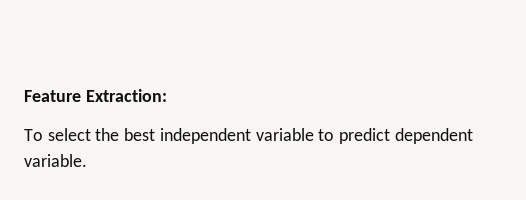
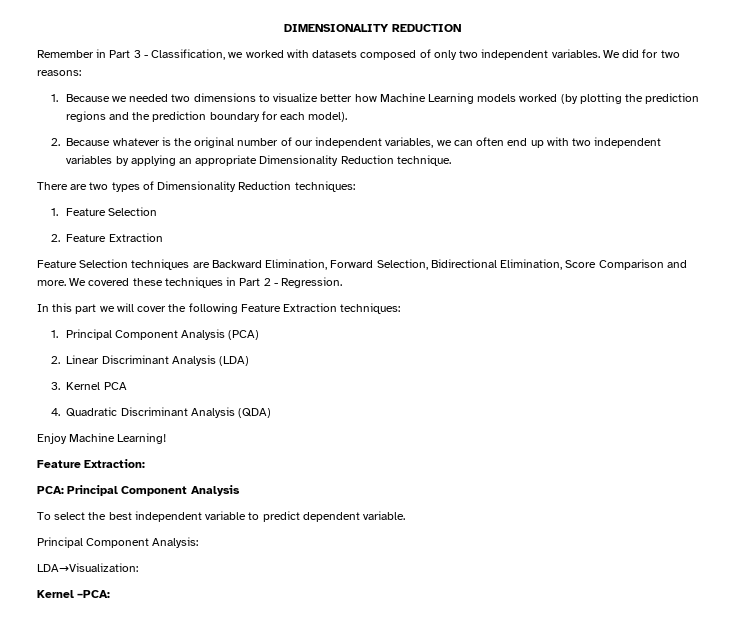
+ DIMENSIONALITY REDUCTION
+ Remember in Part 3 - Classification, we worked with datasets composed of only two independent variables. We did for two reasons:
+ 1. Because we needed two dimensions to visualize better how Machine Learning models worked (by plotting the prediction regions and the prediction boundary for each model).
+ 2. Because whatever is the original number of our independent variables, we can often end up with two independent variables by applying an appropriate Dimensionality Reduction technique.
+ There are two types of Dimensionality Reduction techniques:
+ 1. Feature Selection
+ 2. Feature Extraction
+ Feature Selection techniques are Backward Elimination, Forward Selection, Bidirectional Elimination, Score Comparison and more. We covered these techniques in Part 2 - Regression.
+ In this part we will cover the following Feature Extraction techniques:
+ 1. Principal Component Analysis (PCA)
+ 2. Linear Discriminant Analysis (LDA)
+ 3. Kernel PCA
+ 4. Quadratic Discriminant Analysis (QDA)
+ Enjoy Machine Learning!
  Feature Extraction:
+ PCA: Principal Component Analysis
+ Principal Component Analysis:
+ LDA→Visualization:
+ Kernel –PCA:

